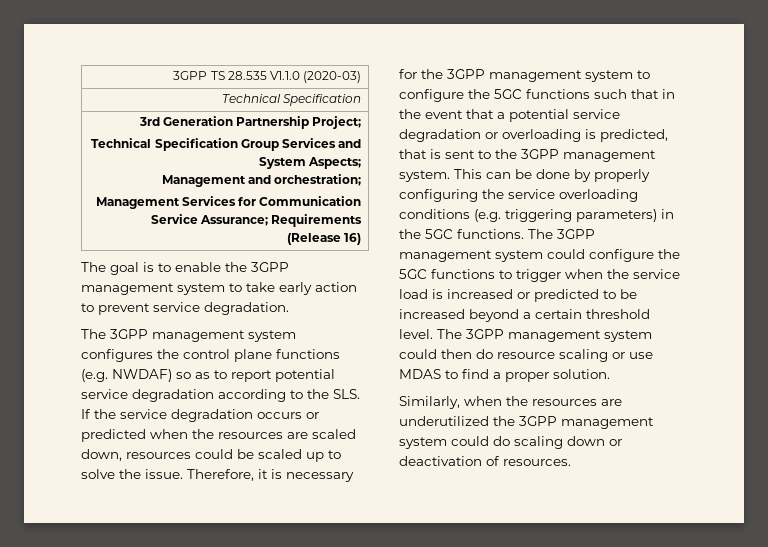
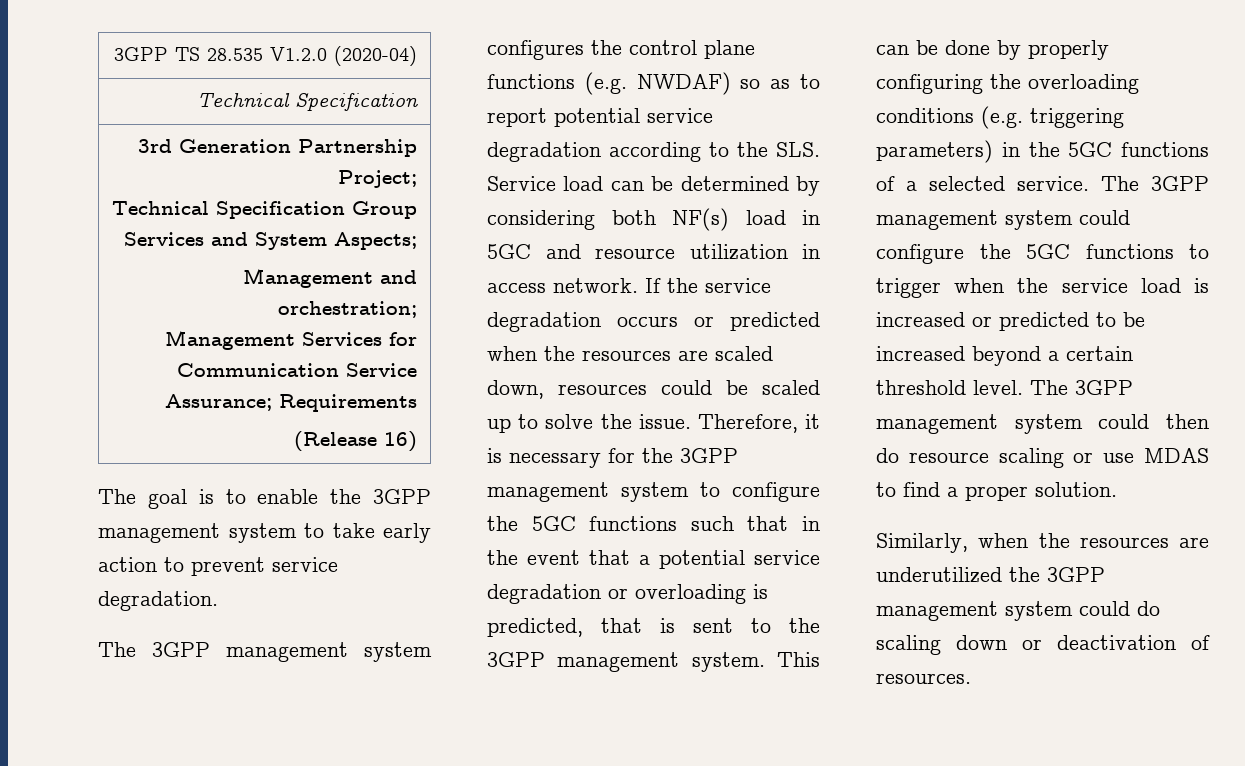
- 3GPP TS 28.535 V1.1.0 (2020-03)
+ 3GPP TS 28.535 V1.2.0 (2020-04)
- The 3GPP management system configures the control plane functions (e.g. NWDAF) so as to report potential service degradation according to the SLS. If the service degradation occurs or predicted when the resources are scaled down, resources could be scaled up to solve the issue.
+ The 3GPP management system configures the control plane functions (e.g. NWDAF) so as to report potential service degradation according to the SLS. Service load can be determined by considering both NF(s) load in 5GC and resource utilization in access network. If the service degradation occurs or predicted when the resources are scaled down, resources could be scaled up to solve the issue.
- This can be done by properly configuring the service overloading conditions (e.g. triggering parameters) in the 5GC functions.
+ This can be done by properly configuring the overloading conditions (e.g. triggering parameters) in the 5GC functions of a selected service.

